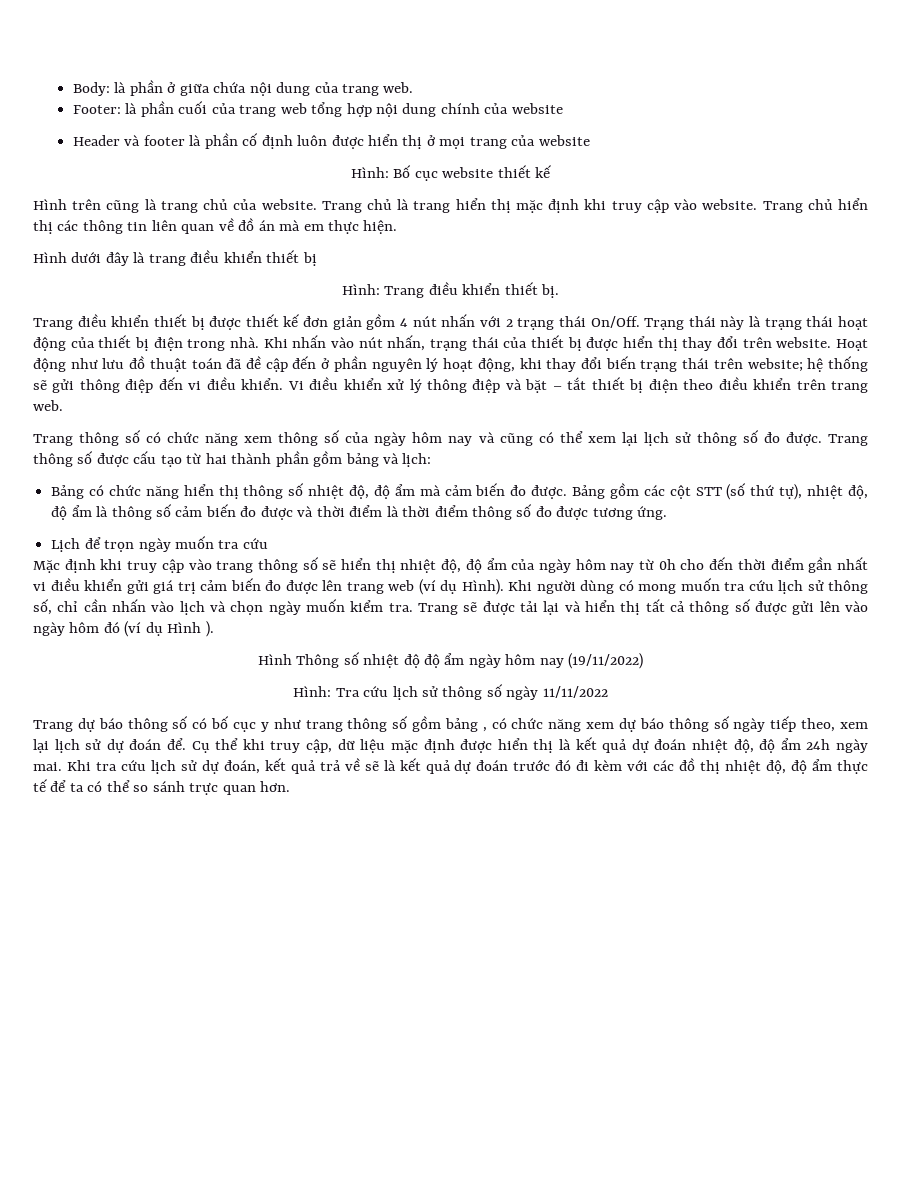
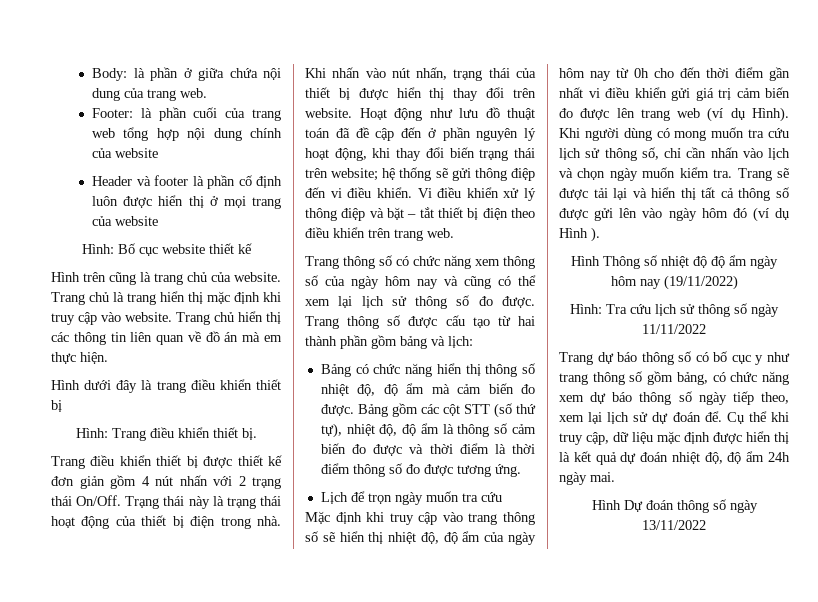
- Trang dự báo thông số có bố cục y như trang thông số gồm bảng , có chức năng xem dự báo thông số ngày tiếp theo, xem lại lịch sử dự đoán để.
+ Trang dự báo thông số có bố cục y như trang thông số gồm bảng, có chức năng xem dự báo thông số ngày tiếp theo, xem lại lịch sử dự đoán để.
- Cụ thể khi truy cập, dữ liệu mặc định được hiển thị là kết quả dự đoán nhiệt độ, độ ẩm 24h ngày mai. Khi tra cứu lịch sử dự đoán, kết quả trả về sẽ là kết quả dự đoán trước đó đi kèm với các đồ thị nhiệt độ, độ ẩm thực tế để ta có thể so sánh trực quan hơn.
+ Cụ thể khi truy cập, dữ liệu mặc định được hiển thị là kết quả dự đoán nhiệt độ, độ ẩm 24h ngày mai.
+ Hình Dự đoán thông số ngày 13/11/2022

